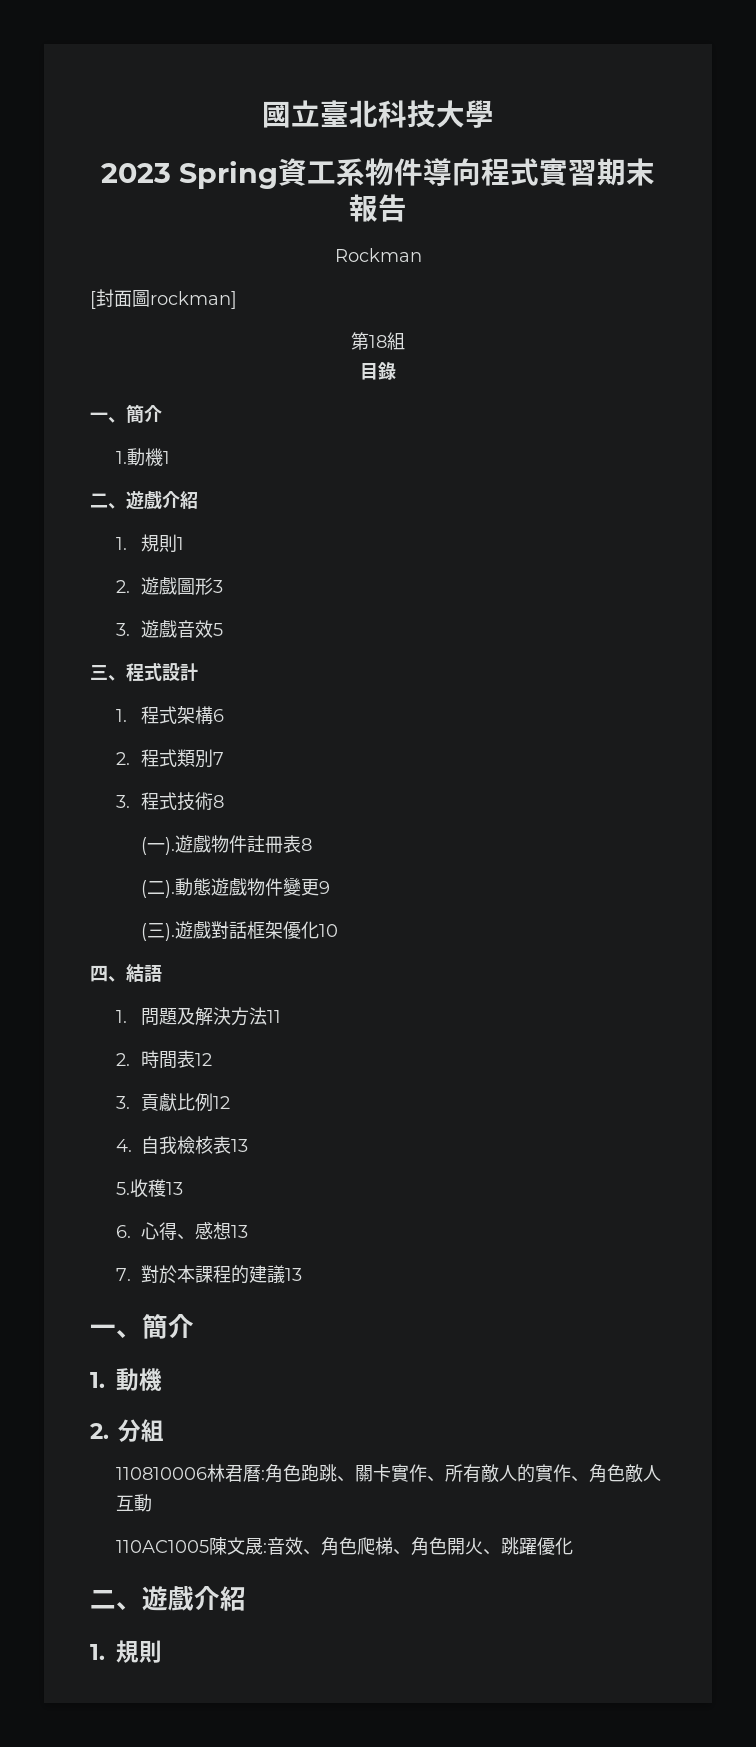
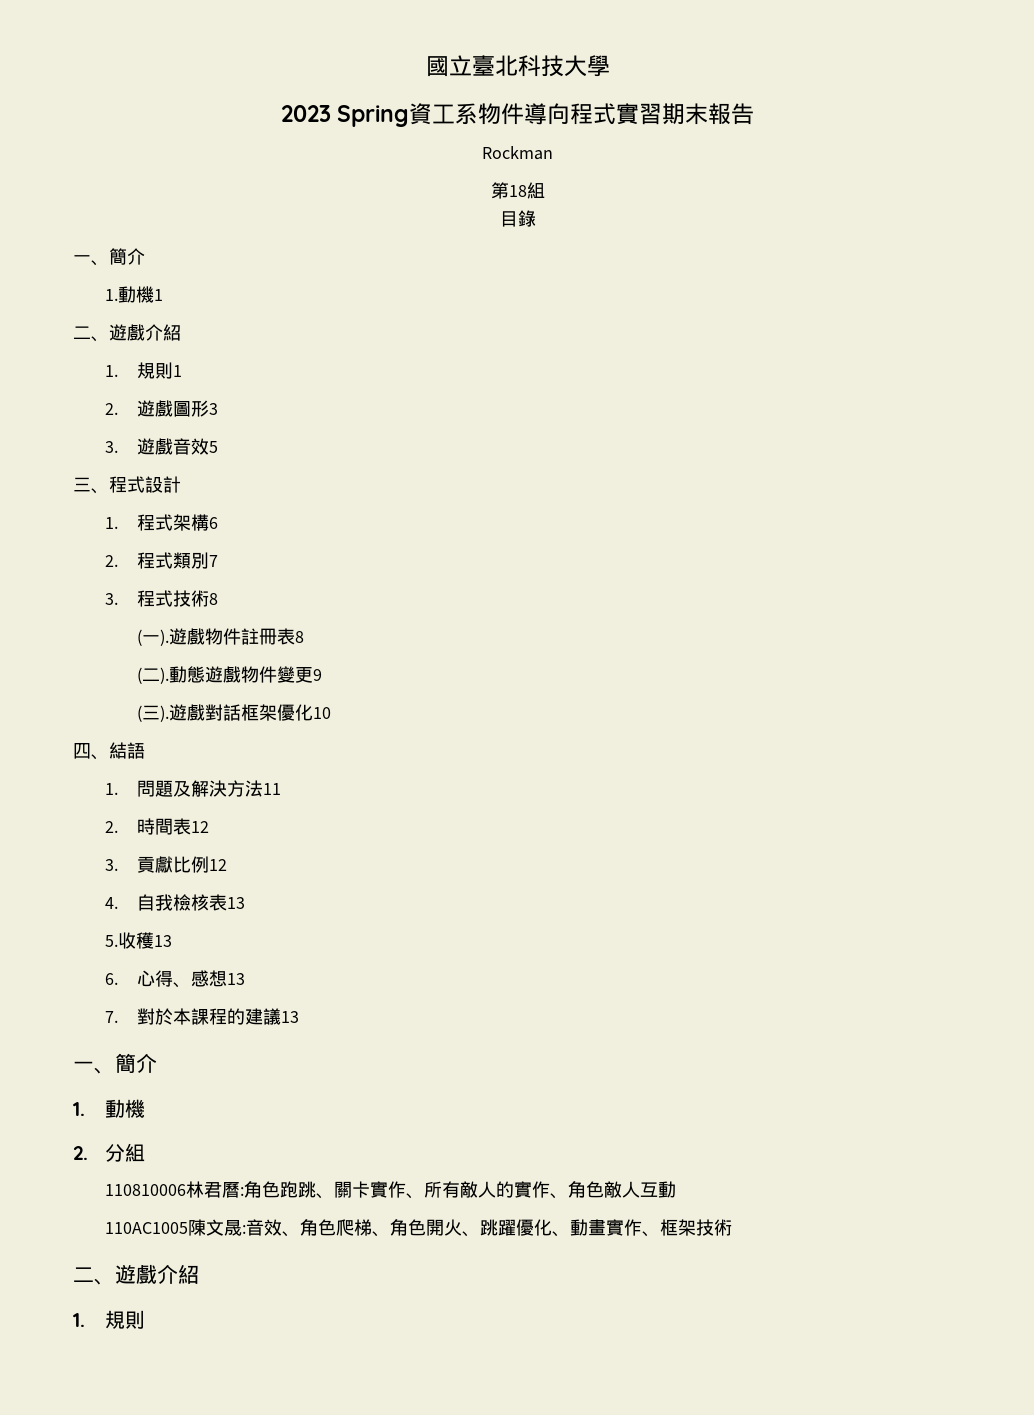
- [封面圖rockman]
- 110AC1005陳文晟:音效、角色爬梯、角色開火、跳躍優化
+ 110AC1005陳文晟:音效、角色爬梯、角色開火、跳躍優化、動畫實作、框架技術

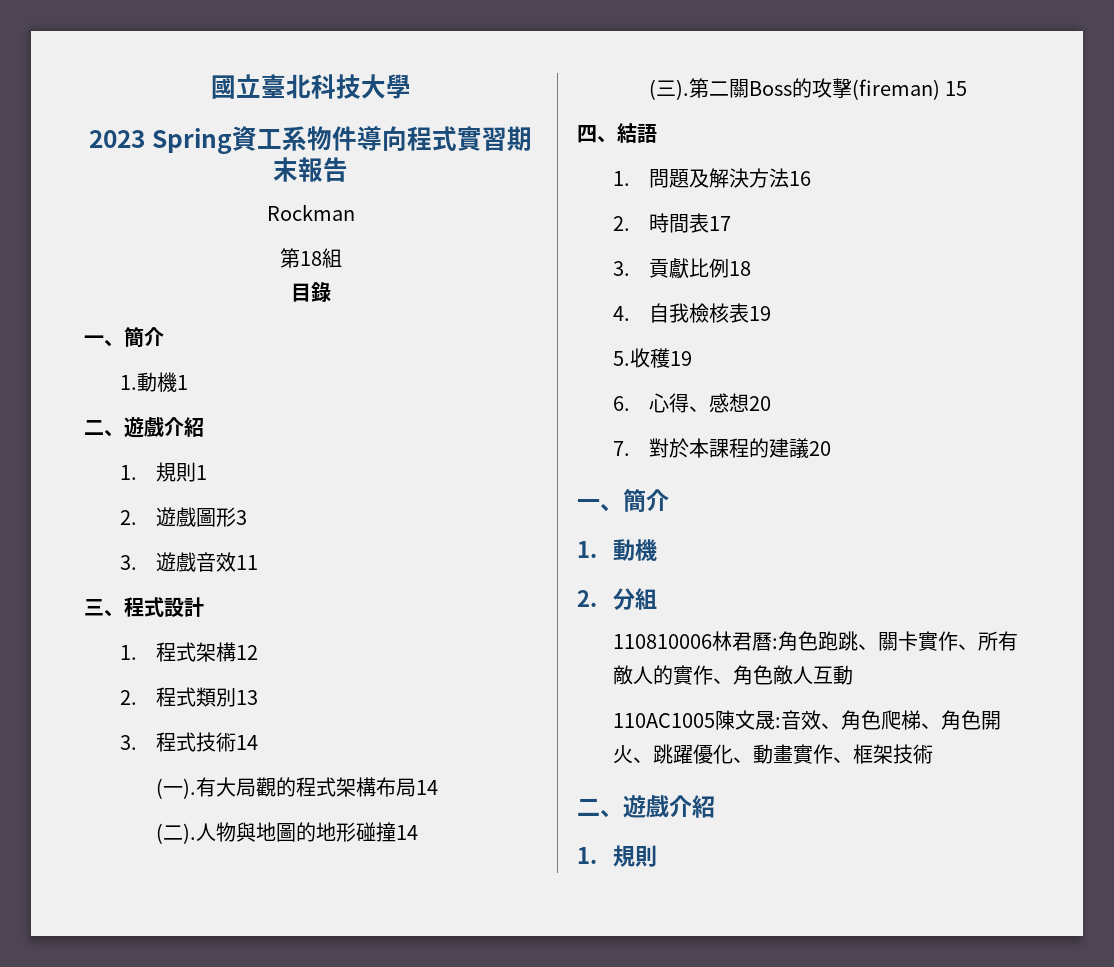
- 3.遊戲音效5
+ 3.遊戲音效11
- 1.程式架構6
+ 1.程式架構12
- 2.程式類別7
+ 2.程式類別13
- 3.程式技術8
+ 3.程式技術14
- 遊戲物件註冊表8
- (二).動態遊戲物件變更9
- (三).遊戲對話框架優化10
+ 有大局觀的程式架構布局14
+ (二).人物與地圖的地形碰撞14
+ (三).第二關Boss的攻擊(fireman) 15
- 1.問題及解決方法11
+ 1.問題及解決方法16
- 2.時間表12
+ 2.時間表17
- 3.貢獻比例12
+ 3.貢獻比例18
- 4.自我檢核表13
+ 4.自我檢核表19
- 5.收穫13
+ 5.收穫19
- 6.心得、感想13
+ 6.心得、感想20
- 7.對於本課程的建議13
+ 7.對於本課程的建議20

